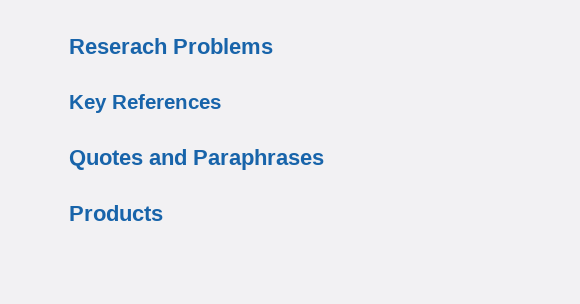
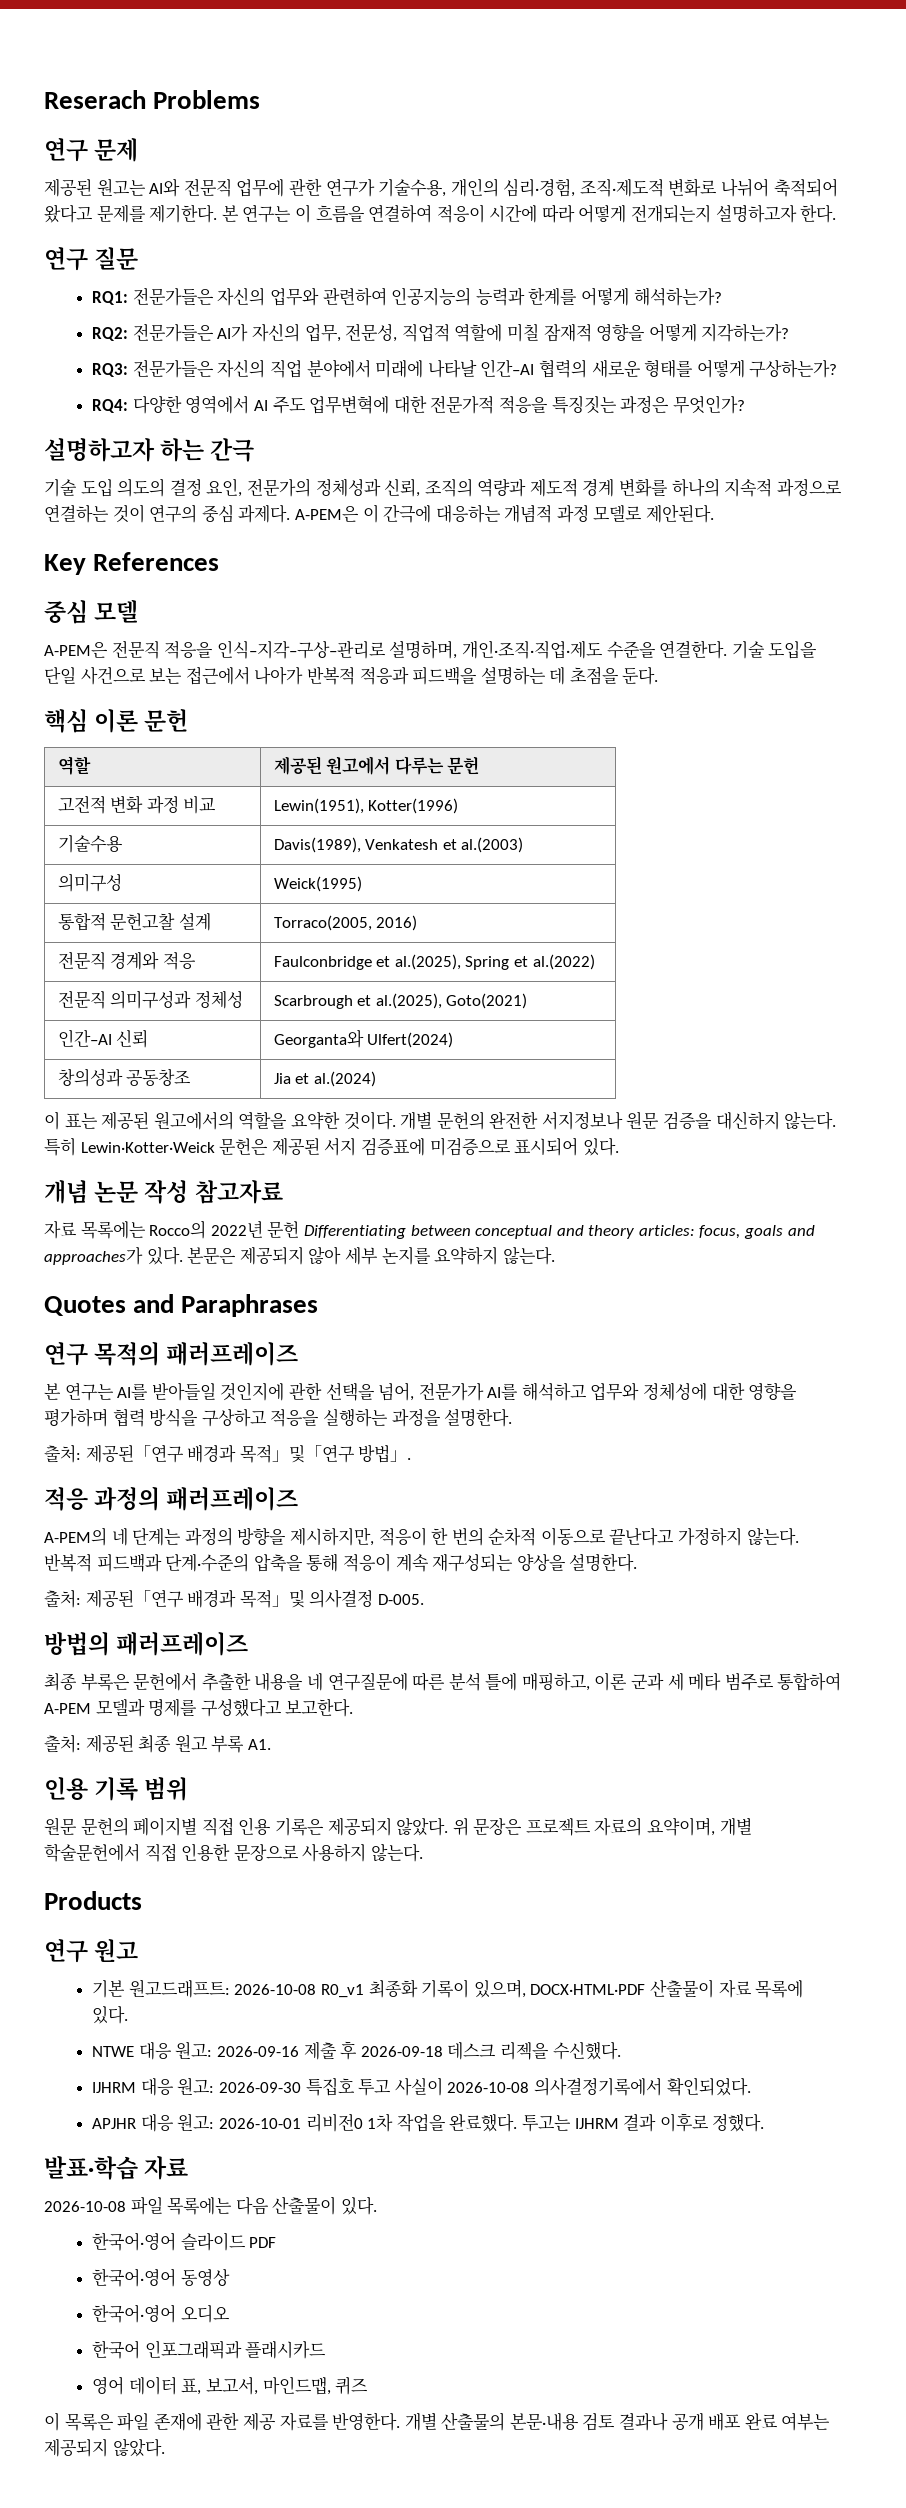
+ 연구 문제
+ 제공된 원고는 AI와 전문직 업무에 관한 연구가 기술수용, 개인의 심리·경험, 조직·제도적 변화로 나뉘어 축적되어 왔다고 문제를 제기한다. 본 연구는 이 흐름을 연결하여 적응이 시간에 따라 어떻게 전개되는지 설명하고자 한다.
+ 연구 질문
+ RQ1: 전문가들은 자신의 업무와 관련하여 인공지능의 능력과 한계를 어떻게 해석하는가?
+ RQ2: 전문가들은 AI가 자신의 업무, 전문성, 직업적 역할에 미칠 잠재적 영향을 어떻게 지각하는가?
+ RQ3: 전문가들은 자신의 직업 분야에서 미래에 나타날 인간–AI 협력의 새로운 형태를 어떻게 구상하는가?
+ RQ4: 다양한 영역에서 AI 주도 업무변혁에 대한 전문가적 적응을 특징짓는 과정은 무엇인가?
+ 설명하고자 하는 간극
+ 기술 도입 의도의 결정 요인, 전문가의 정체성과 신뢰, 조직의 역량과 제도적 경계 변화를 하나의 지속적 과정으로 연결하는 것이 연구의 중심 과제다. A-PEM은 이 간극에 대응하는 개념적 과정 모델로 제안된다.
  Key References
+ 중심 모델
+ A-PEM은 전문직 적응을 인식–지각–구상–관리로 설명하며, 개인·조직·직업·제도 수준을 연결한다. 기술 도입을 단일 사건으로 보는 접근에서 나아가 반복적 적응과 피드백을 설명하는 데 초점을 둔다.
+ 핵심 이론 문헌
+ 역할 | 제공된 원고에서 다루는 문헌
+ 고전적 변화 과정 비교 | Lewin(1951), Kotter(1996)
+ 기술수용 | Davis(1989), Venkatesh et al.(2003)
+ 의미구성 | Weick(1995)
+ 통합적 문헌고찰 설계 | Torraco(2005, 2016)
+ 전문직 경계와 적응 | Faulconbridge et al.(2025), Spring et al.(2022)
+ 전문직 의미구성과 정체성 | Scarbrough et al.(2025), Goto(2021)
+ 인간–AI 신뢰 | Georganta와 Ulfert(2024)
+ 창의성과 공동창조 | Jia et al.(2024)
+ 이 표는 제공된 원고에서의 역할을 요약한 것이다. 개별 문헌의 완전한 서지정보나 원문 검증을 대신하지 않는다. 특히 Lewin·Kotter·Weick 문헌은 제공된 서지 검증표에 미검증으로 표시되어 있다.
+ 개념 논문 작성 참고자료
+ 자료 목록에는 Rocco의 2022년 문헌 Differentiating between conceptual and theory articles: focus, goals and approaches가 있다. 본문은 제공되지 않아 세부 논지를 요약하지 않는다.
  Quotes and Paraphrases
+ 연구 목적의 패러프레이즈
+ 본 연구는 AI를 받아들일 것인지에 관한 선택을 넘어, 전문가가 AI를 해석하고 업무와 정체성에 대한 영향을 평가하며 협력 방식을 구상하고 적응을 실행하는 과정을 설명한다.
+ 출처: 제공된「연구 배경과 목적」및「연구 방법」.
+ 적응 과정의 패러프레이즈
+ A-PEM의 네 단계는 과정의 방향을 제시하지만, 적응이 한 번의 순차적 이동으로 끝난다고 가정하지 않는다. 반복적 피드백과 단계·수준의 압축을 통해 적응이 계속 재구성되는 양상을 설명한다.
+ 출처: 제공된「연구 배경과 목적」및 의사결정 D-005.
+ 방법의 패러프레이즈
+ 최종 부록은 문헌에서 추출한 내용을 네 연구질문에 따른 분석 틀에 매핑하고, 이론 군과 세 메타 범주로 통합하여 A-PEM 모델과 명제를 구성했다고 보고한다.
+ 출처: 제공된 최종 원고 부록 A1.
+ 인용 기록 범위
+ 원문 문헌의 페이지별 직접 인용 기록은 제공되지 않았다. 위 문장은 프로젝트 자료의 요약이며, 개별 학술문헌에서 직접 인용한 문장으로 사용하지 않는다.
  Products
+ 연구 원고
+ 기본 원고드래프트: 2026-10-08 R0_v1 최종화 기록이 있으며, DOCX·HTML·PDF 산출물이 자료 목록에 있다.
+ NTWE 대응 원고: 2026-09-16 제출 후 2026-09-18 데스크 리젝을 수신했다.
+ IJHRM 대응 원고: 2026-09-30 특집호 투고 사실이 2026-10-08 의사결정기록에서 확인되었다.
+ APJHR 대응 원고: 2026-10-01 리비전0 1차 작업을 완료했다. 투고는 IJHRM 결과 이후로 정했다.
+ 발표·학습 자료
+ 2026-10-08 파일 목록에는 다음 산출물이 있다.
+ 한국어·영어 슬라이드 PDF
+ 한국어·영어 동영상
+ 한국어·영어 오디오
+ 한국어 인포그래픽과 플래시카드
+ 영어 데이터 표, 보고서, 마인드맵, 퀴즈
+ 이 목록은 파일 존재에 관한 제공 자료를 반영한다. 개별 산출물의 본문·내용 검토 결과나 공개 배포 완료 여부는 제공되지 않았다.

